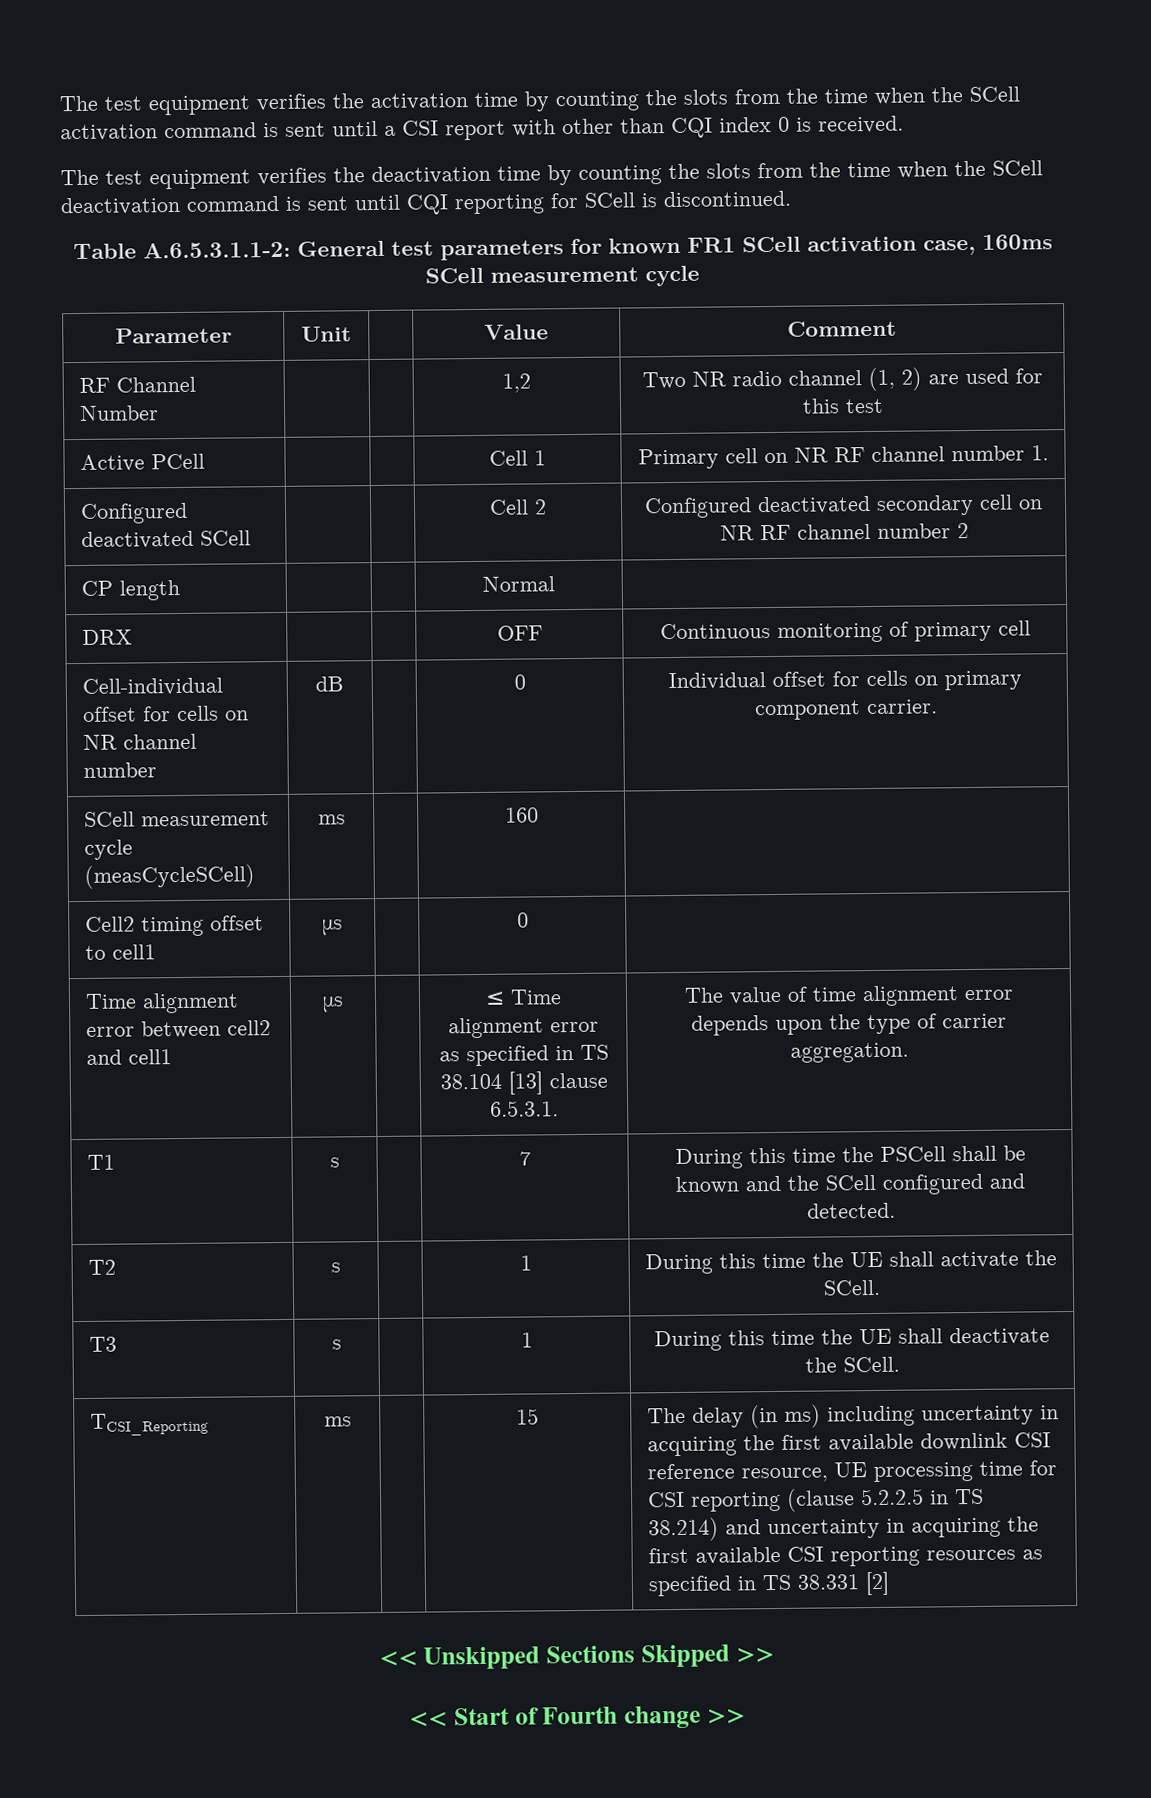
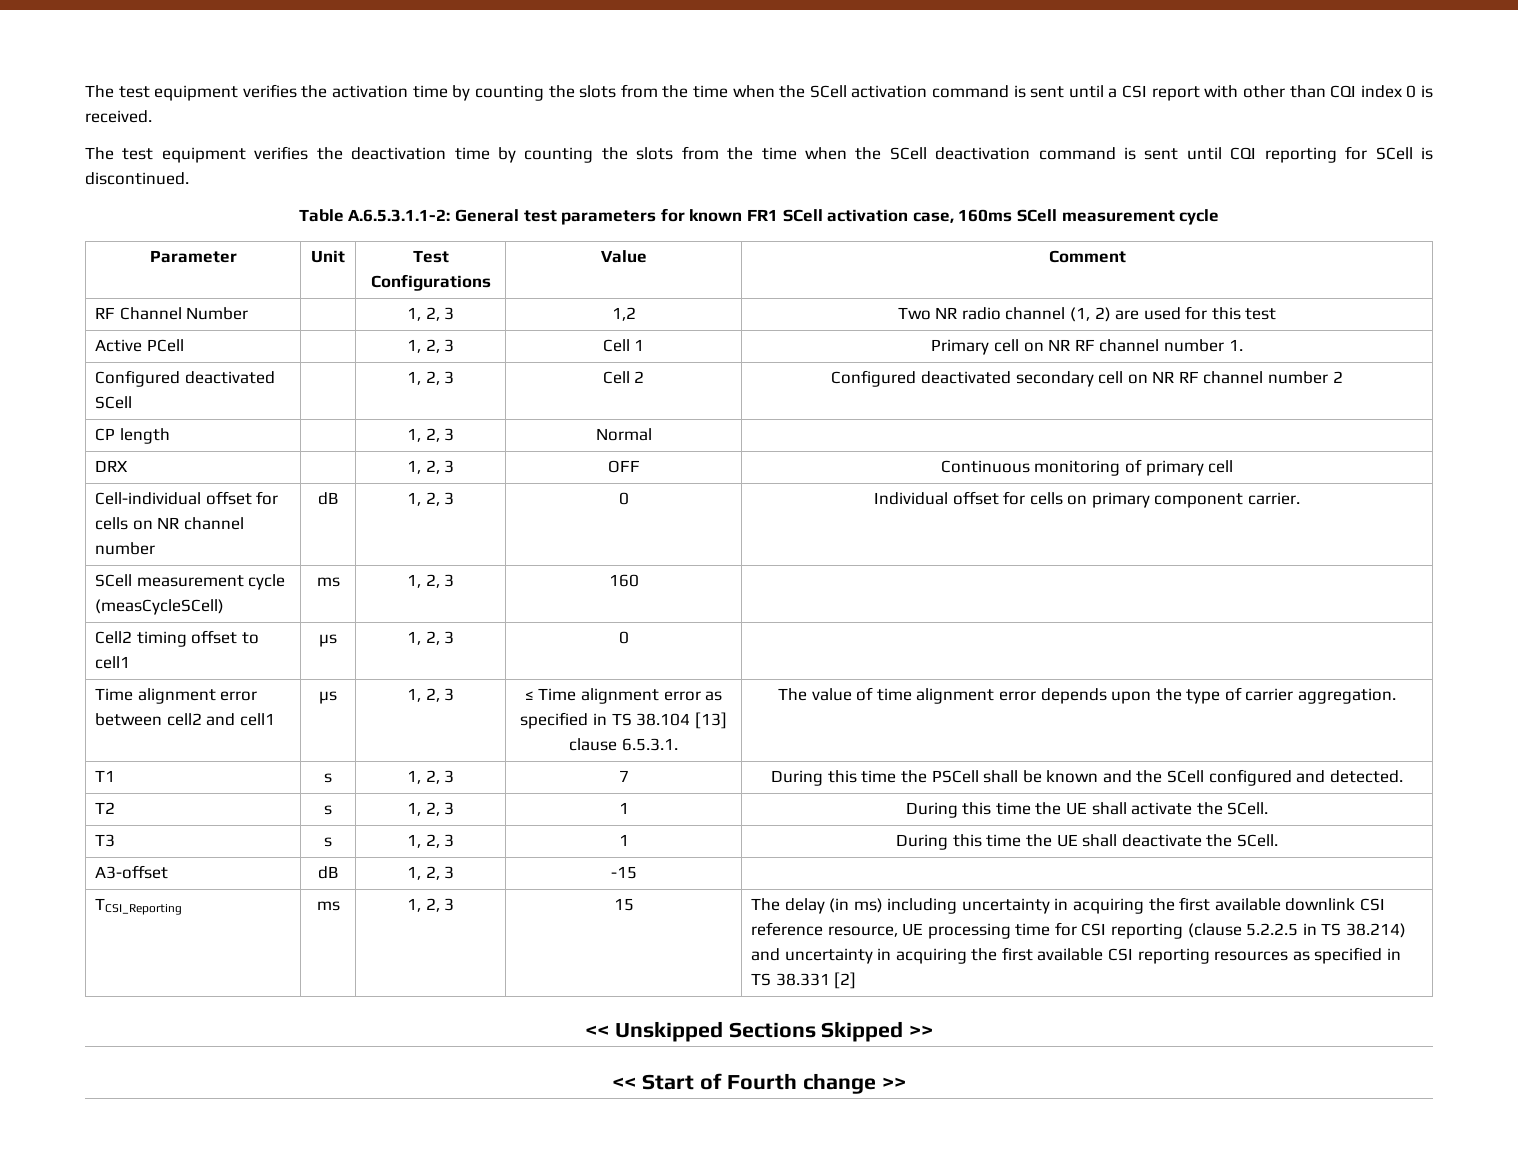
- Parameter | Unit | | Value | Comment
+ Parameter | Unit | Test Configurations | Value | Comment
- RF Channel Number | | | 1,2 | Two NR radio channel (1, 2) are used for this test
+ RF Channel Number | | 1, 2, 3 | 1,2 | Two NR radio channel (1, 2) are used for this test
- Active PCell | | | Cell 1 | Primary cell on NR RF channel number 1.
+ Active PCell | | 1, 2, 3 | Cell 1 | Primary cell on NR RF channel number 1.
- Configured deactivated SCell | | | Cell 2 | Configured deactivated secondary cell on NR RF channel number 2
+ Configured deactivated SCell | | 1, 2, 3 | Cell 2 | Configured deactivated secondary cell on NR RF channel number 2
- CP length | | | Normal |
+ CP length | | 1, 2, 3 | Normal |
- DRX | | | OFF | Continuous monitoring of primary cell
+ DRX | | 1, 2, 3 | OFF | Continuous monitoring of primary cell
- Cell-individual offset for cells on NR channel number | dB | | 0 | Individual offset for cells on primary component carrier.
+ Cell-individual offset for cells on NR channel number | dB | 1, 2, 3 | 0 | Individual offset for cells on primary component carrier.
- SCell measurement cycle (measCycleSCell) | ms | | 160 |
+ SCell measurement cycle (measCycleSCell) | ms | 1, 2, 3 | 160 |
- Cell2 timing offset to cell1 | μs | | 0 |
+ Cell2 timing offset to cell1 | μs | 1, 2, 3 | 0 |
- Time alignment error between cell2 and cell1 | μs | | ≤ Time alignment error as specified in TS 38.104 [13] clause 6.5.3.1. | The value of time alignment error depends upon the type of carrier aggregation.
+ Time alignment error between cell2 and cell1 | μs | 1, 2, 3 | ≤ Time alignment error as specified in TS 38.104 [13] clause 6.5.3.1. | The value of time alignment error depends upon the type of carrier aggregation.
- T1 | s | | 7 | During this time the PSCell shall be known and the SCell configured and detected.
+ T1 | s | 1, 2, 3 | 7 | During this time the PSCell shall be known and the SCell configured and detected.
- T2 | s | | 1 | During this time the UE shall activate the SCell.
+ T2 | s | 1, 2, 3 | 1 | During this time the UE shall activate the SCell.
- T3 | s | | 1 | During this time the UE shall deactivate the SCell.
+ T3 | s | 1, 2, 3 | 1 | During this time the UE shall deactivate the SCell.
+ A3-offset | dB | 1, 2, 3 | -15 |
- TCSI_Reporting | ms
+ TCSI_Reporting | ms | 1, 2, 3

